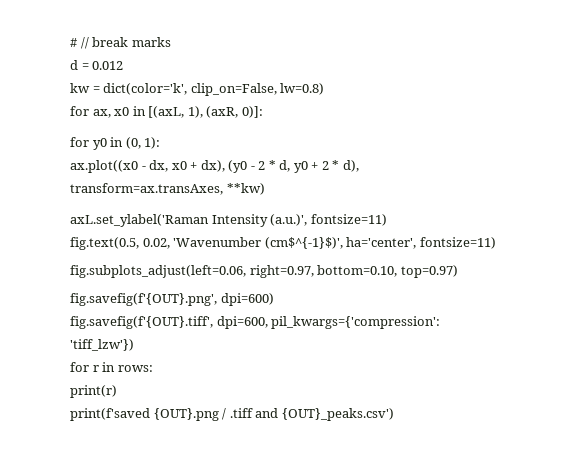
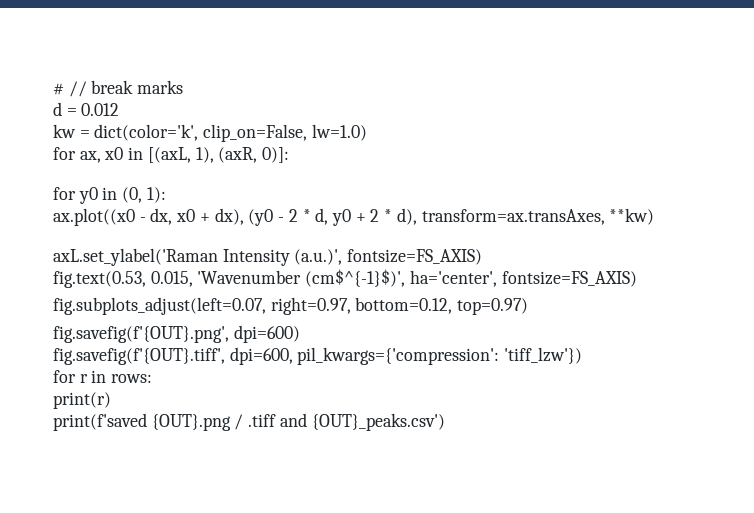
- kw = dict(color='k', clip_on=False, lw=0.8)
+ kw = dict(color='k', clip_on=False, lw=1.0)
- axL.set_ylabel('Raman Intensity (a.u.)', fontsize=11)
- fig.text(0.5, 0.02, 'Wavenumber (cm$^{-1}$)', ha='center', fontsize=11)
- fig.subplots_adjust(left=0.06, right=0.97, bottom=0.10, top=0.97)
+ axL.set_ylabel('Raman Intensity (a.u.)', fontsize=FS_AXIS)
+ fig.text(0.53, 0.015, 'Wavenumber (cm$^{-1}$)', ha='center', fontsize=FS_AXIS)
+ fig.subplots_adjust(left=0.07, right=0.97, bottom=0.12, top=0.97)

